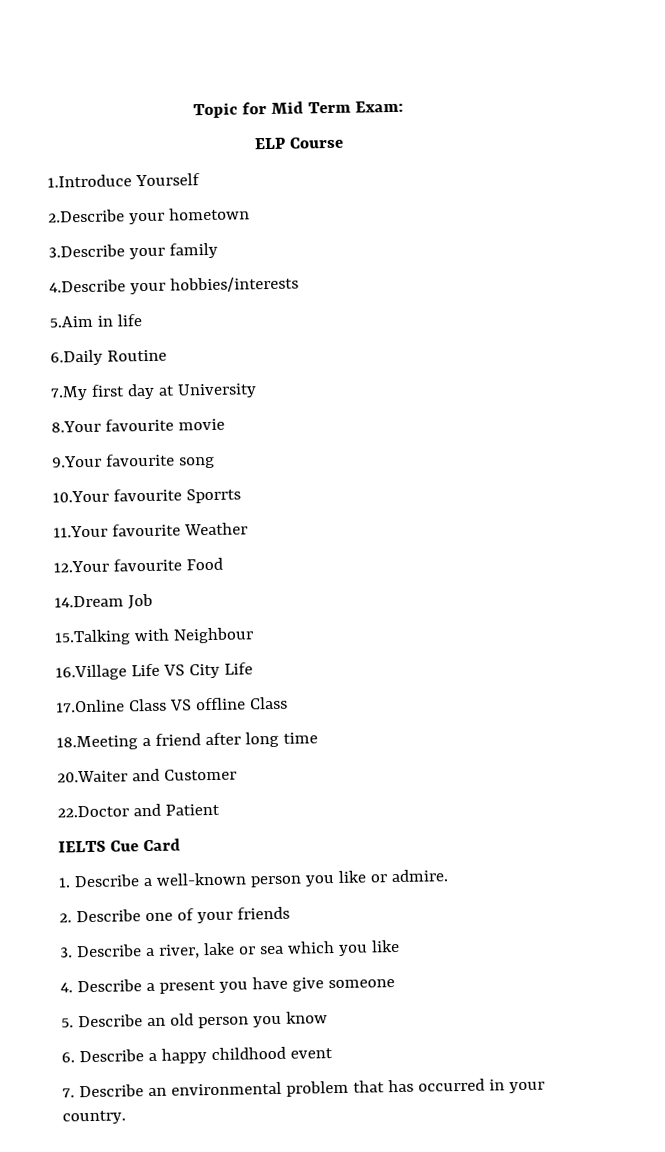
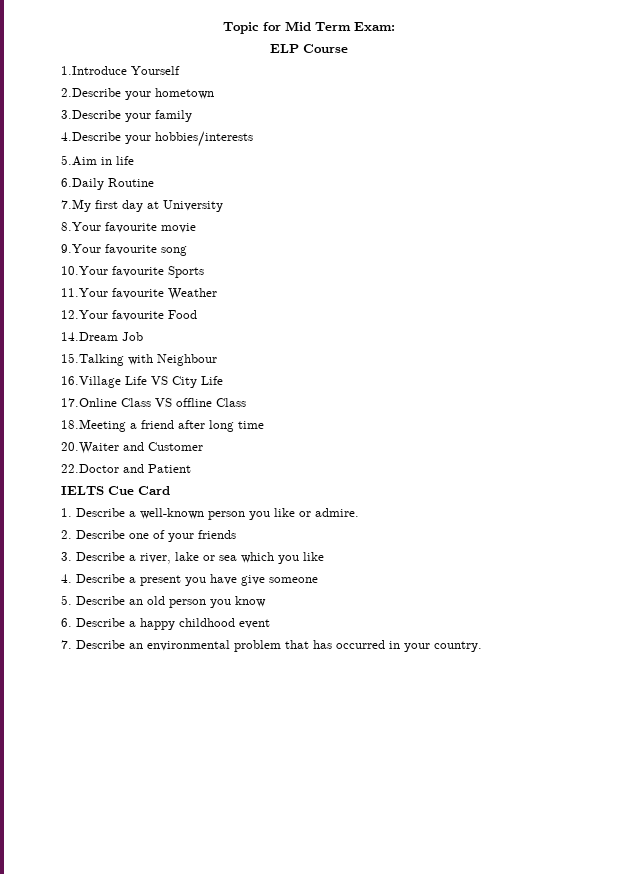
- 10.Your favourite Sporrts
+ 10.Your favourite Sports

